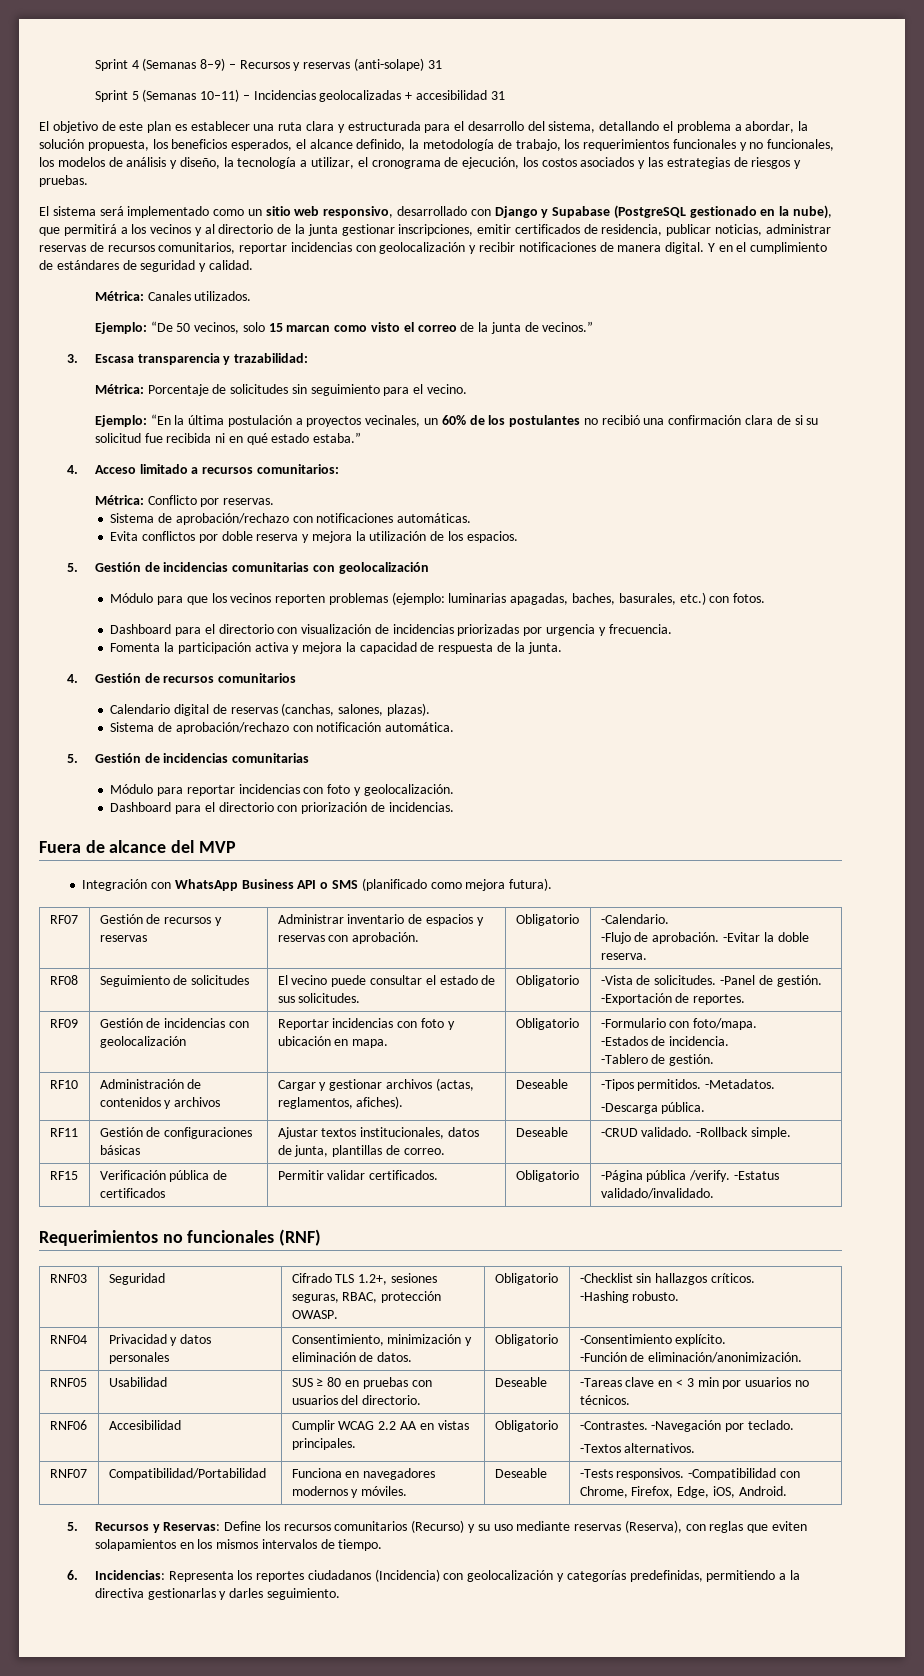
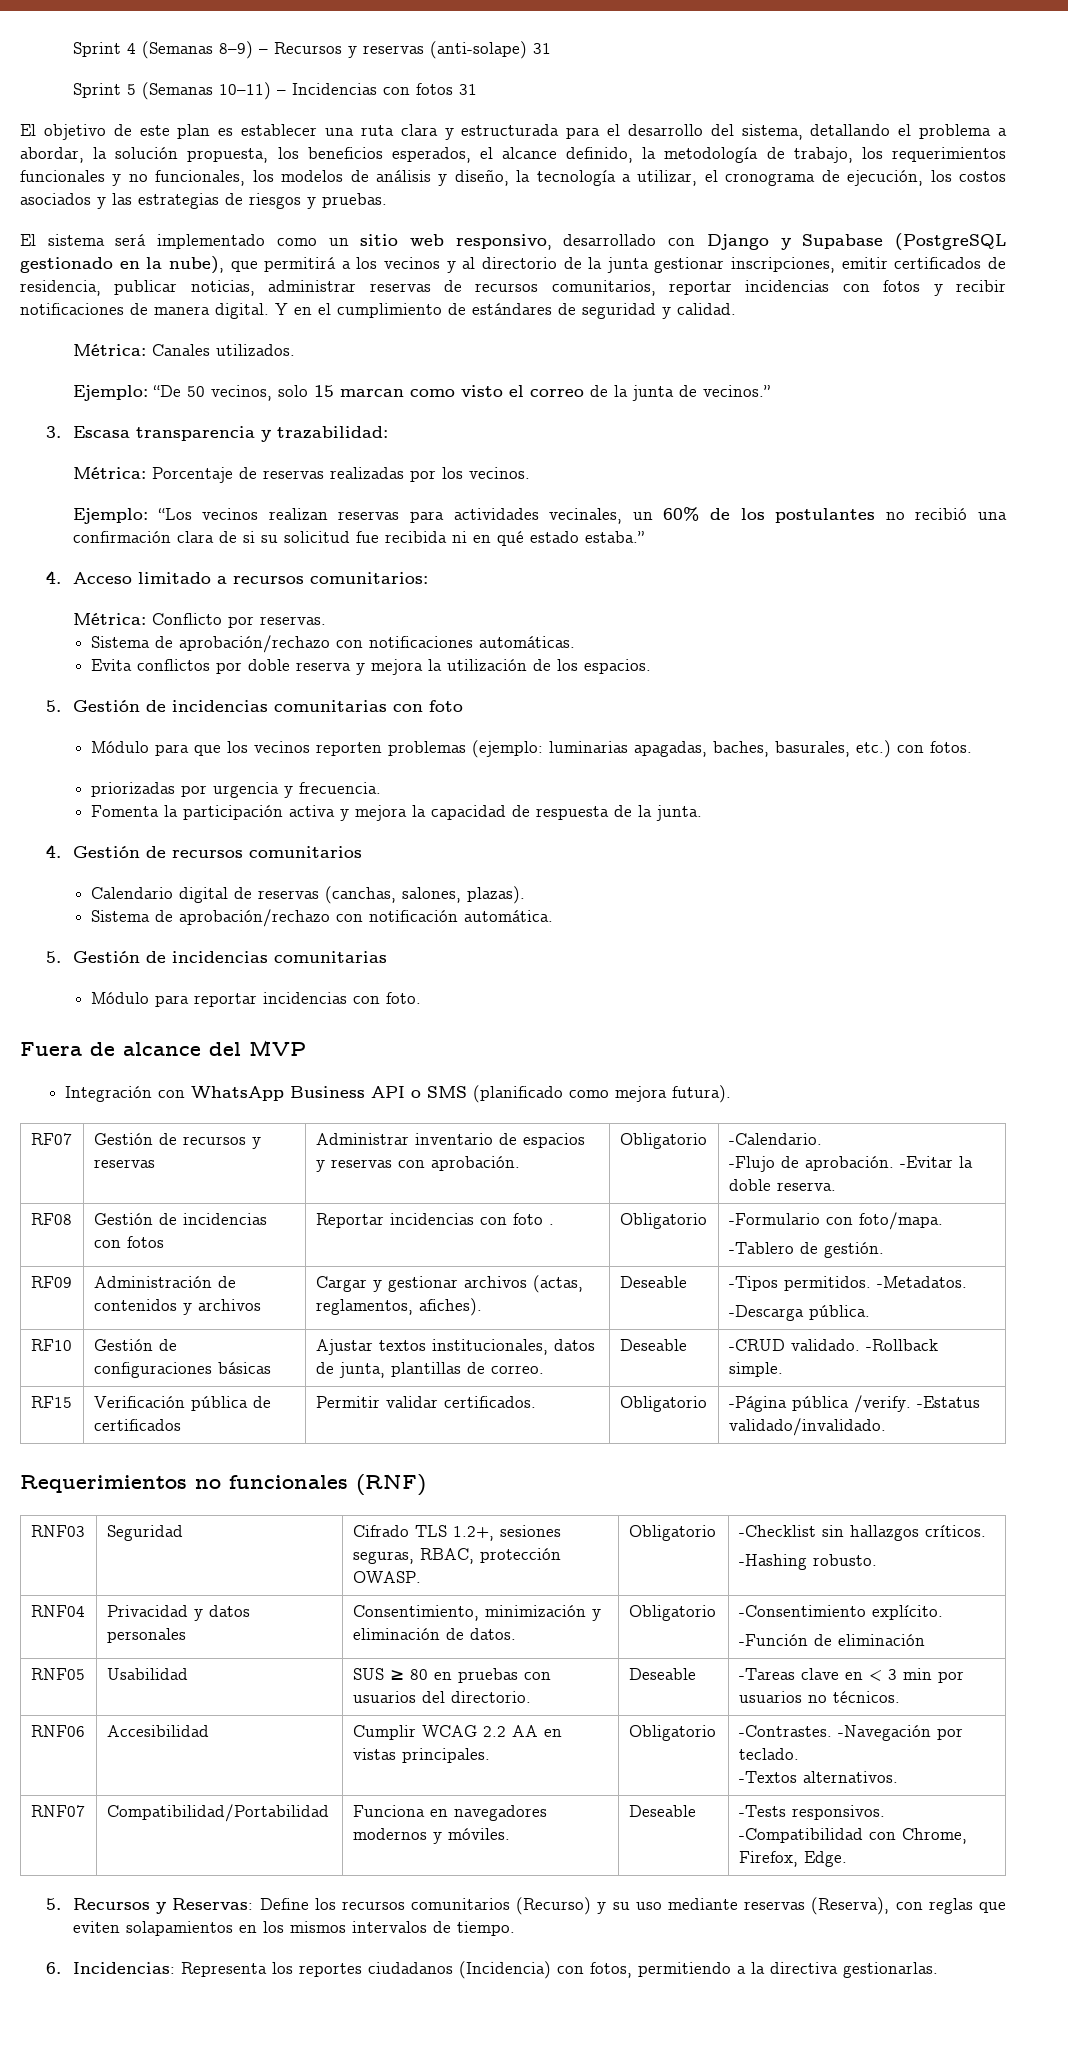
- Sprint 5 (Semanas 10–11) – Incidencias geolocalizadas + accesibilidad 31
+ Sprint 5 (Semanas 10–11) – Incidencias con fotos 31
- El sistema será implementado como un sitio web responsivo, desarrollado con Django y Supabase (PostgreSQL gestionado en la nube), que permitirá a los vecinos y al directorio de la junta gestionar inscripciones, emitir certificados de residencia, publicar noticias, administrar reservas de recursos comunitarios, reportar incidencias con geolocalización y recibir notificaciones de manera digital.
+ El sistema será implementado como un sitio web responsivo, desarrollado con Django y Supabase (PostgreSQL gestionado en la nube), que permitirá a los vecinos y al directorio de la junta gestionar inscripciones, emitir certificados de residencia, publicar noticias, administrar reservas de recursos comunitarios, reportar incidencias con fotos y recibir notificaciones de manera digital.
- Métrica: Porcentaje de solicitudes sin seguimiento para el vecino.
- Ejemplo: “En la última postulación a proyectos vecinales, un 60% de los postulantes no recibió una confirmación clara de si su solicitud fue recibida ni en qué estado estaba.”
+ Métrica: Porcentaje de reservas realizadas por los vecinos.
+ Ejemplo: “Los vecinos realizan reservas para actividades vecinales, un 60% de los postulantes no recibió una confirmación clara de si su solicitud fue recibida ni en qué estado estaba.”
- 5. Gestión de incidencias comunitarias con geolocalización
+ 5. Gestión de incidencias comunitarias con foto
- Dashboard para el directorio con visualización de incidencias priorizadas por urgencia y frecuencia.
+ priorizadas por urgencia y frecuencia.
- Módulo para reportar incidencias con foto y geolocalización.
- Dashboard para el directorio con priorización de incidencias.
+ Módulo para reportar incidencias con foto.
- RF08 | Seguimiento de solicitudes | El vecino puede consultar el estado de sus solicitudes. | Obligatorio | -Vista de solicitudes. -Panel de gestión. -Exportación de reportes.
- RF09 | Gestión de incidencias con geolocalización | Reportar incidencias con foto y ubicación en mapa. | Obligatorio | -Formulario con foto/mapa.
- -Estados de incidencia.
+ RF08 | Gestión de incidencias con fotos | Reportar incidencias con foto . | Obligatorio | -Formulario con foto/mapa.
- RF10 | Administración de contenidos y archivos | Cargar y gestionar archivos (actas, reglamentos, afiches). | Deseable | -Tipos permitidos. -Metadatos.
+ RF09 | Administración de contenidos y archivos | Cargar y gestionar archivos (actas, reglamentos, afiches). | Deseable | -Tipos permitidos. -Metadatos.
- RF11 | Gestión de configuraciones básicas | Ajustar textos institucionales, datos de junta, plantillas de correo. | Deseable | -CRUD validado. -Rollback simple.
+ RF10 | Gestión de configuraciones básicas | Ajustar textos institucionales, datos de junta, plantillas de correo. | Deseable | -CRUD validado. -Rollback simple.
  RNF04 | Privacidad y datos personales | Consentimiento, minimización y eliminación de datos. | Obligatorio | -Consentimiento explícito.
- -Función de eliminación/anonimización.
+ -Función de eliminación
- RNF07 | Compatibilidad/Portabilidad | Funciona en navegadores modernos y móviles. | Deseable | -Tests responsivos. -Compatibilidad con Chrome, Firefox, Edge, iOS, Android.
+ RNF07 | Compatibilidad/Portabilidad | Funciona en navegadores modernos y móviles. | Deseable | -Tests responsivos. -Compatibilidad con Chrome, Firefox, Edge.
- 6. Incidencias: Representa los reportes ciudadanos (Incidencia) con geolocalización y categorías predefinidas, permitiendo a la directiva gestionarlas y darles seguimiento.
+ 6. Incidencias: Representa los reportes ciudadanos (Incidencia) con fotos, permitiendo a la directiva gestionarlas.

